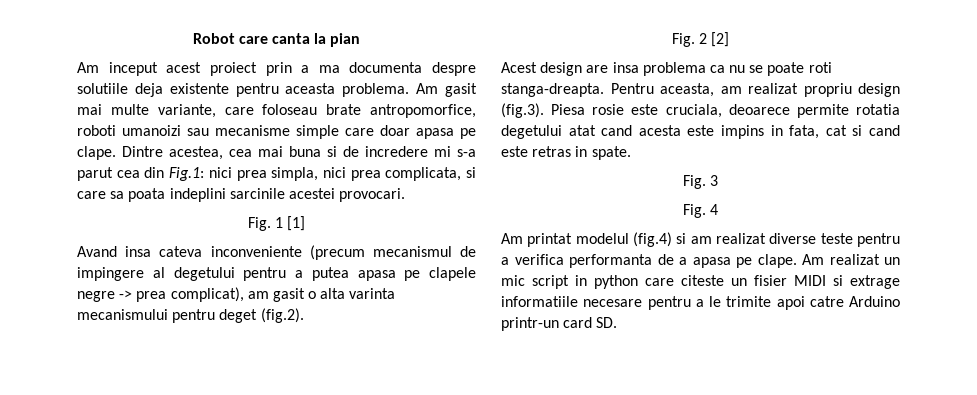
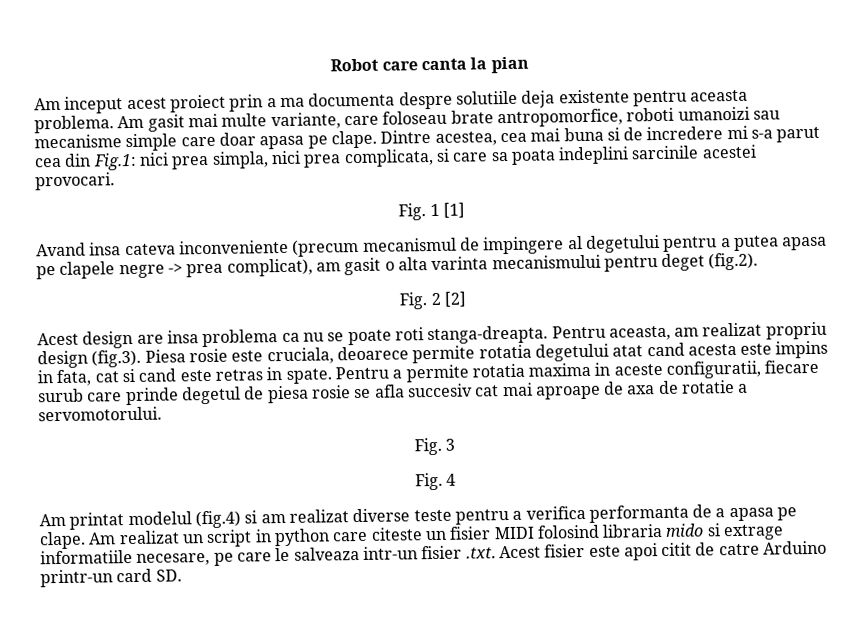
+ Pentru a permite rotatia maxima in aceste configuratii, fiecare surub care prinde degetul de piesa rosie se afla succesiv cat mai aproape de axa de rotatie a servomotorului.
- Am realizat un mic script in python care citeste un fisier MIDI si extrage informatiile necesare pentru a le trimite apoi catre Arduino printr-un card SD.
+ Am realizat un script in python care citeste un fisier MIDI folosind libraria mido si extrage informatiile necesare, pe care le salveaza intr-un fisier .txt. Acest fisier este apoi citit de catre Arduino printr-un card SD.

